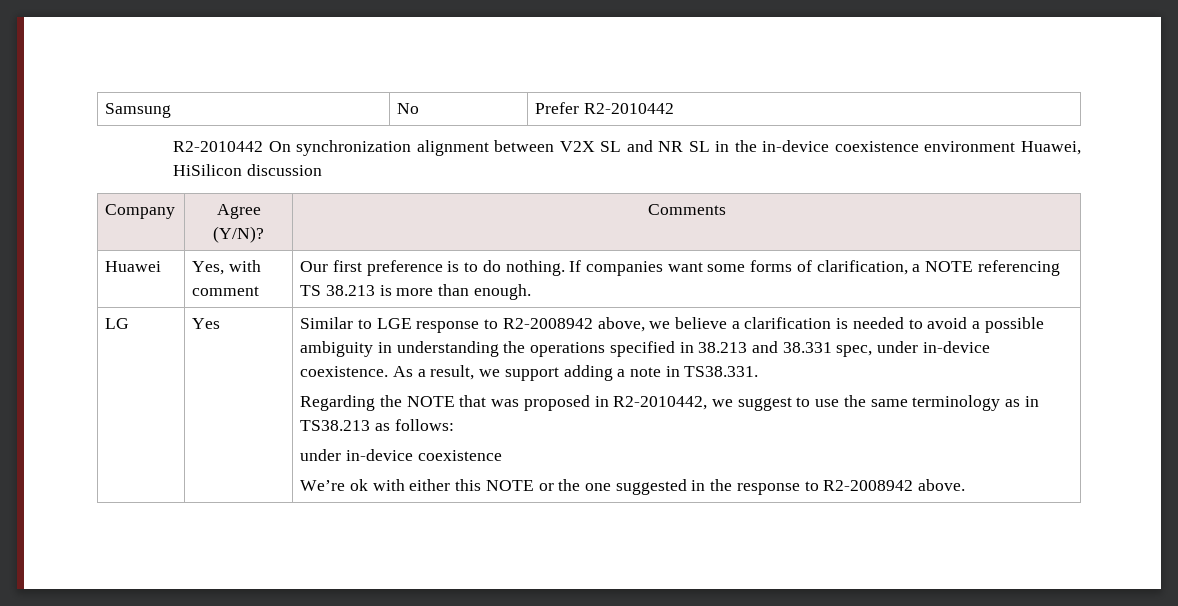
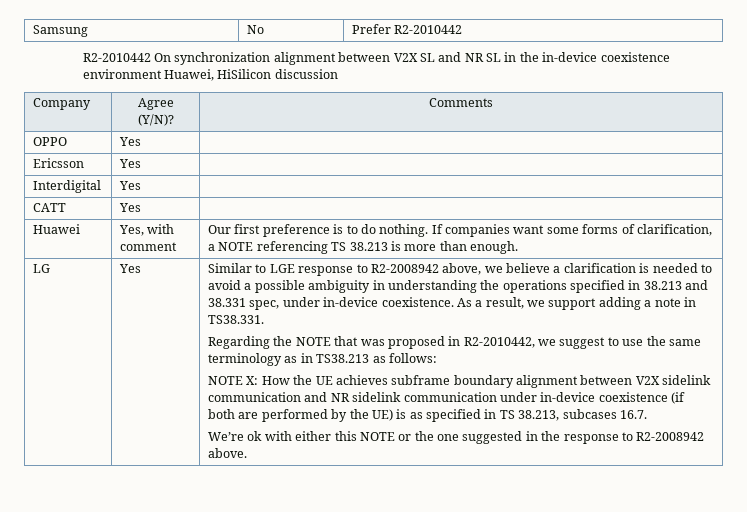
+ OPPO | Yes |
+ Ericsson | Yes |
+ Interdigital | Yes |
+ CATT | Yes |
- under in-device coexistence
+ NOTE X: How the UE achieves subframe boundary alignment between V2X sidelink communication and NR sidelink communication under in-device coexistence (if both are performed by the UE) is as specified in TS 38.213, subcases 16.7.

